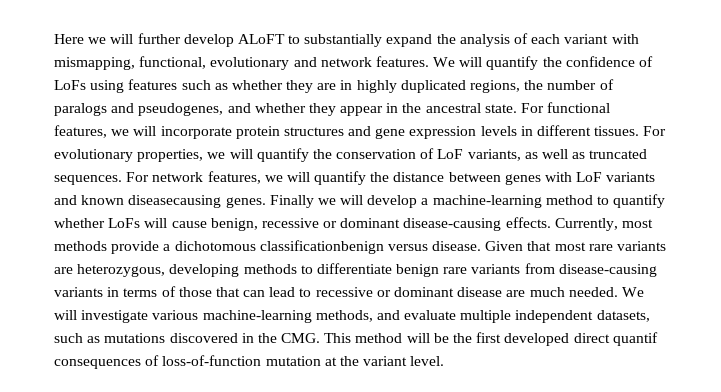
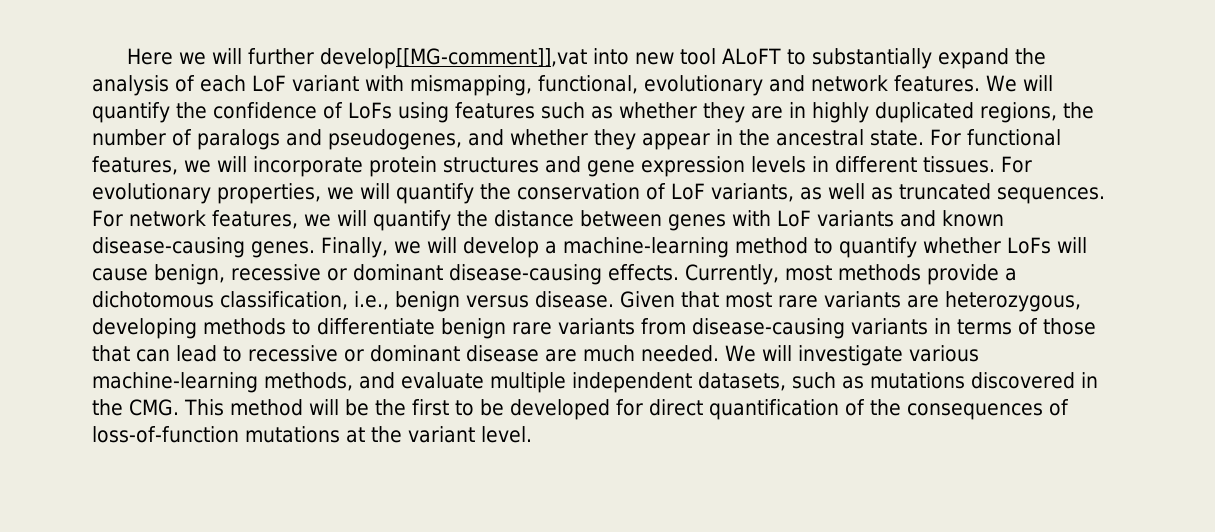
- Here we will further develop ALoFT to substantially expand the analysis of each variant with mismapping, functional, evolutionary and network features.
+ Here we will further develop[[MG-comment]],vat into new tool ALoFT to substantially expand the analysis of each LoF variant with mismapping, functional, evolutionary and network features.
- For network features, we will quantify the distance between genes with LoF variants and known diseasecausing genes. Finally we will develop a machine-learning method to quantify whether LoFs will cause benign, recessive or dominant disease-causing effects.
+ For network features, we will quantify the distance between genes with LoF variants and known disease-causing genes. Finally, we will develop a machine-learning method to quantify whether LoFs will cause benign, recessive or dominant disease-causing effects.
- Currently, most methods provide a dichotomous classificationbenign versus disease.
+ Currently, most methods provide a dichotomous classification, i.e., benign versus disease.
- We will investigate various machine-learning methods, and evaluate multiple independent datasets, such as mutations discovered in the CMG. This method will be the first developed direct quantif consequences of loss-of-function mutation at the variant level.
+ We will investigate various machine-learning methods, and evaluate multiple independent datasets, such as mutations discovered in the CMG. This method will be the first to be developed for direct quantification of the consequences of loss-of-function mutations at the variant level.

